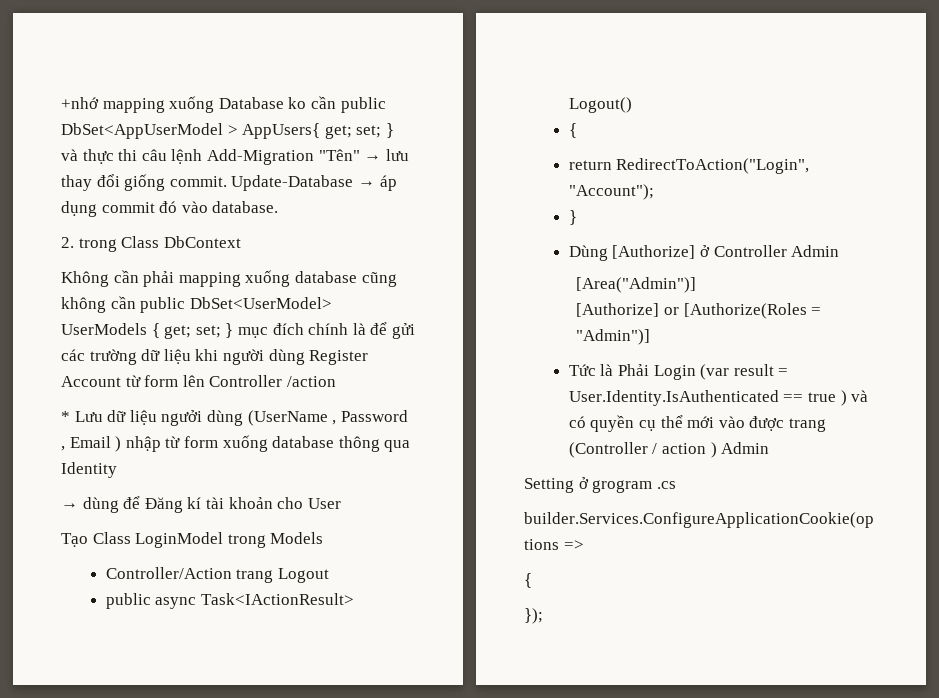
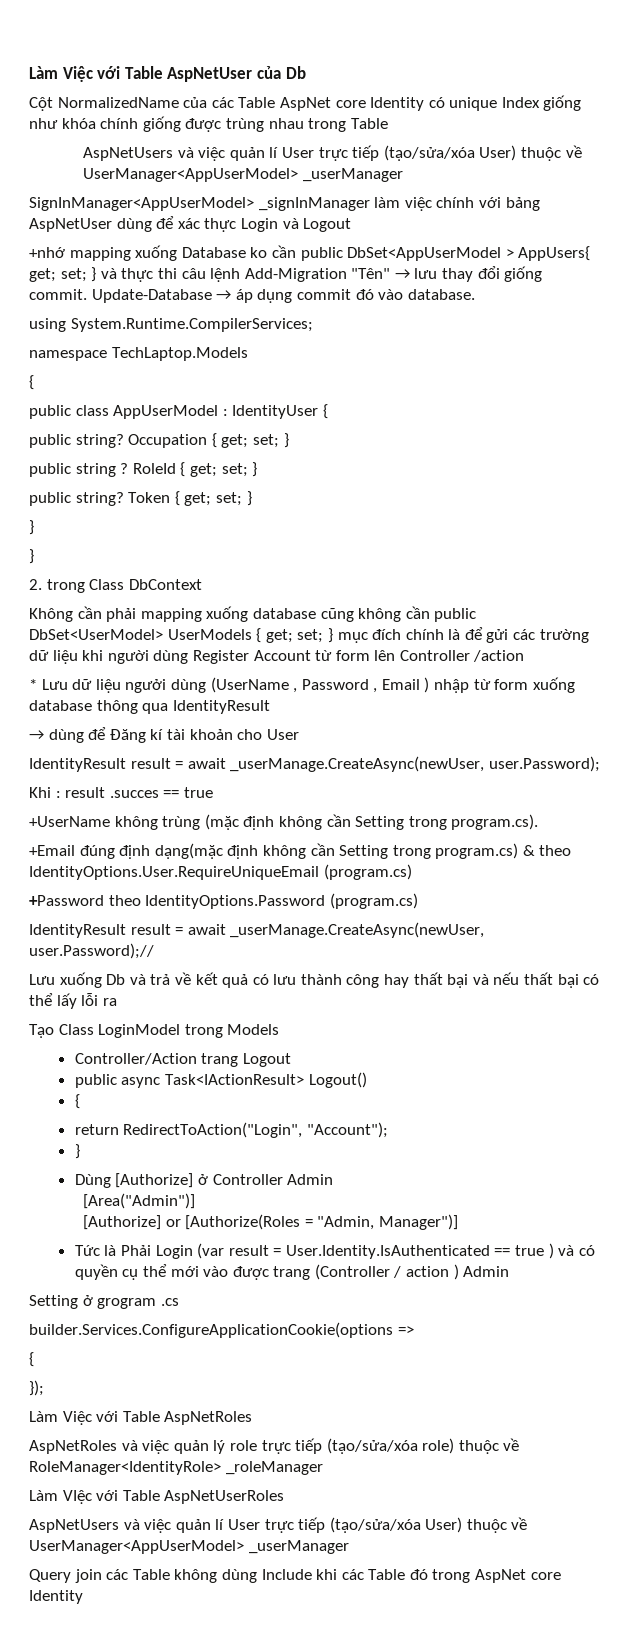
+ Làm Việc với Table AspNetUser của Db
+ Cột NormalizedName của các Table AspNet core Identity có unique Index giống như khóa chính giống được trùng nhau trong Table
+ AspNetUsers và việc quản lí User trực tiếp (tạo/sửa/xóa User) thuộc về UserManager<AppUserModel> _userManager
+ SignInManager<AppUserModel> _signInManager làm việc chính với bảng AspNetUser dùng để xác thực Login và Logout
+ using System.Runtime.CompilerServices;
+ namespace TechLaptop.Models
+ {
+ public class AppUserModel : IdentityUser {
+ public string? Occupation { get; set; }
+ public string ? RoleId { get; set; }
+ public string? Token { get; set; }
+ }
+ }
- * Lưu dữ liệu ngưởi dùng (UserName , Password , Email ) nhập từ form xuống database thông qua Identity
+ * Lưu dữ liệu ngưởi dùng (UserName , Password , Email ) nhập từ form xuống database thông qua IdentityResult
+ IdentityResult result = await _userManage.CreateAsync(newUser, user.Password);
+ Khi : result .succes == true
+ +UserName không trùng (mặc định không cần Setting trong program.cs).
+ +Email đúng định dạng(mặc định không cần Setting trong program.cs) & theo IdentityOptions.User.RequireUniqueEmail (program.cs)
+ +Password theo IdentityOptions.Password (program.cs)
+ IdentityResult result = await _userManage.CreateAsync(newUser, user.Password);//
+ Lưu xuống Db và trả về kết quả có lưu thành công hay thất bại và nếu thất bại có thể lấy lỗi ra
- [Authorize] or [Authorize(Roles = "Admin")]
+ [Authorize] or [Authorize(Roles = "Admin, Manager")]
+ Làm Việc với Table AspNetRoles
+ AspNetRoles và việc quản lý role trực tiếp (tạo/sửa/xóa role) thuộc về RoleManager<IdentityRole> _roleManager
+ Làm VIệc với Table AspNetUserRoles
+ AspNetUsers và việc quản lí User trực tiếp (tạo/sửa/xóa User) thuộc về UserManager<AppUserModel> _userManager
+ Query join các Table không dùng Include khi các Table đó trong AspNet core Identity

